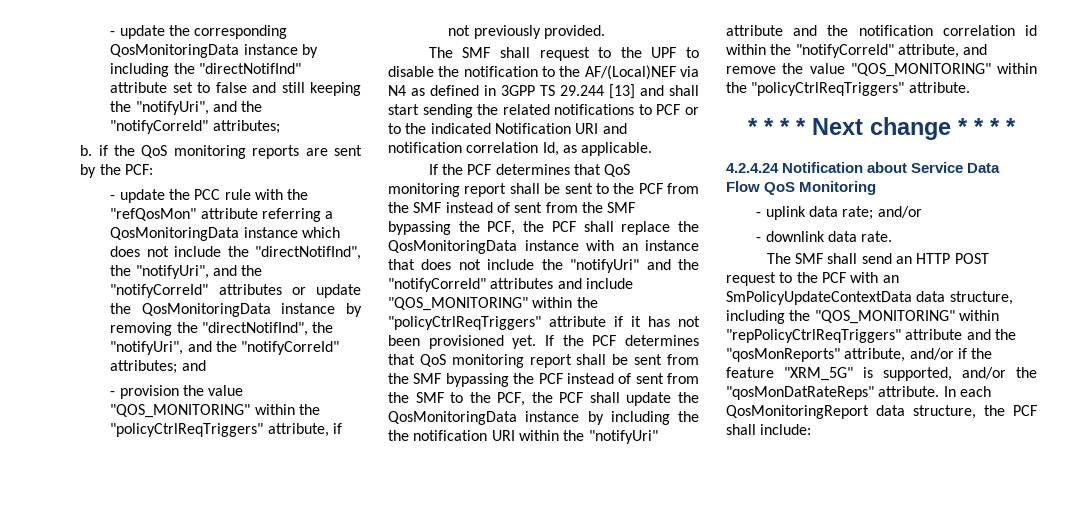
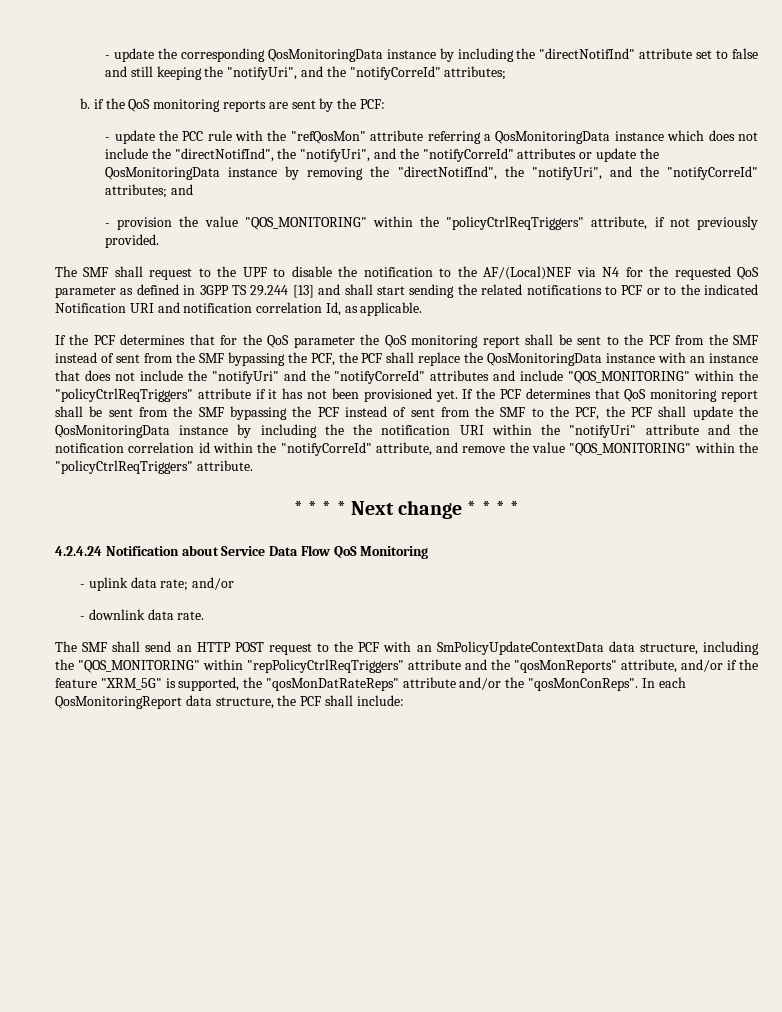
- The SMF shall request to the UPF to disable the notification to the AF/(Local)NEF via N4 as defined in 3GPP TS 29.244 [13] and shall start sending the related notifications to PCF or to the indicated Notification URI and notification correlation Id, as applicable.
+ The SMF shall request to the UPF to disable the notification to the AF/(Local)NEF via N4 for the requested QoS parameter as defined in 3GPP TS 29.244 [13] and shall start sending the related notifications to PCF or to the indicated Notification URI and notification correlation Id, as applicable.
- If the PCF determines that QoS monitoring report shall be sent to the PCF from the SMF instead of sent from the SMF bypassing the PCF, the PCF shall replace the QosMonitoringData instance with an instance that does not include the "notifyUri" and the "notifyCorreId" attributes and include "QOS_MONITORING" within the "policyCtrlReqTriggers" attribute if it has not been provisioned yet.
+ If the PCF determines that for the QoS parameter the QoS monitoring report shall be sent to the PCF from the SMF instead of sent from the SMF bypassing the PCF, the PCF shall replace the QosMonitoringData instance with an instance that does not include the "notifyUri" and the "notifyCorreId" attributes and include "QOS_MONITORING" within the "policyCtrlReqTriggers" attribute if it has not been provisioned yet.
- The SMF shall send an HTTP POST request to the PCF with an SmPolicyUpdateContextData data structure, including the "QOS_MONITORING" within "repPolicyCtrlReqTriggers" attribute and the "qosMonReports" attribute, and/or if the feature "XRM_5G" is supported, and/or the "qosMonDatRateReps" attribute.
+ The SMF shall send an HTTP POST request to the PCF with an SmPolicyUpdateContextData data structure, including the "QOS_MONITORING" within "repPolicyCtrlReqTriggers" attribute and the "qosMonReports" attribute, and/or if the feature "XRM_5G" is supported, the "qosMonDatRateReps" attribute and/or the "qosMonConReps".

